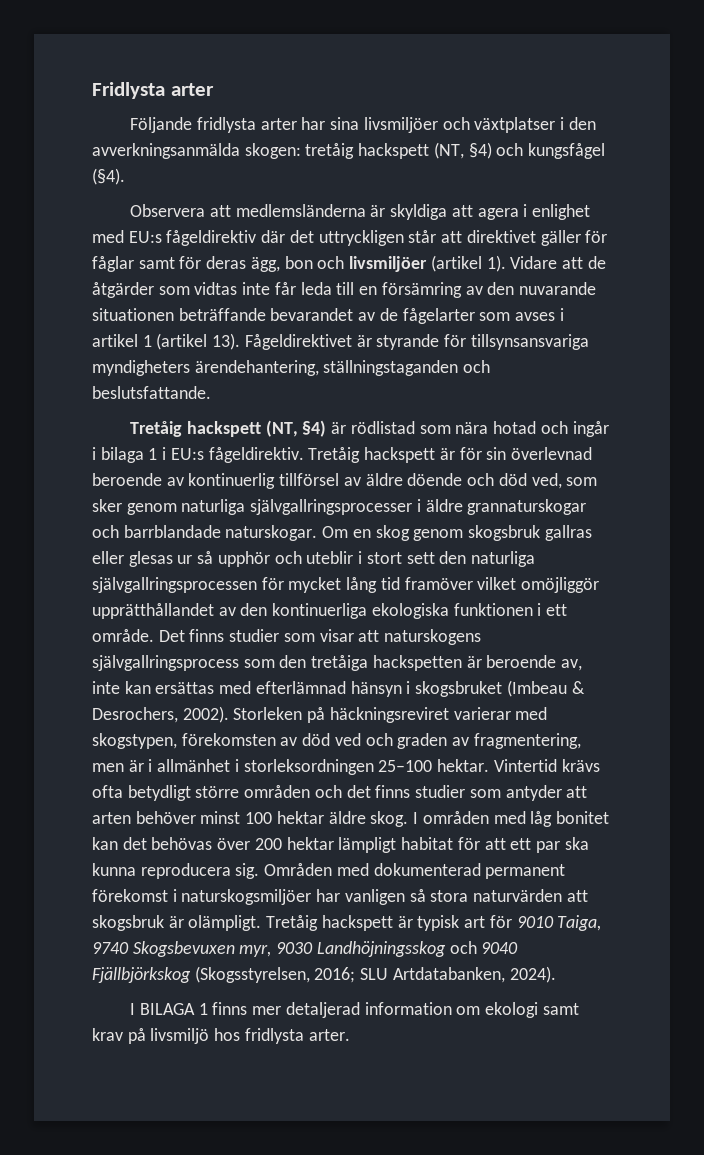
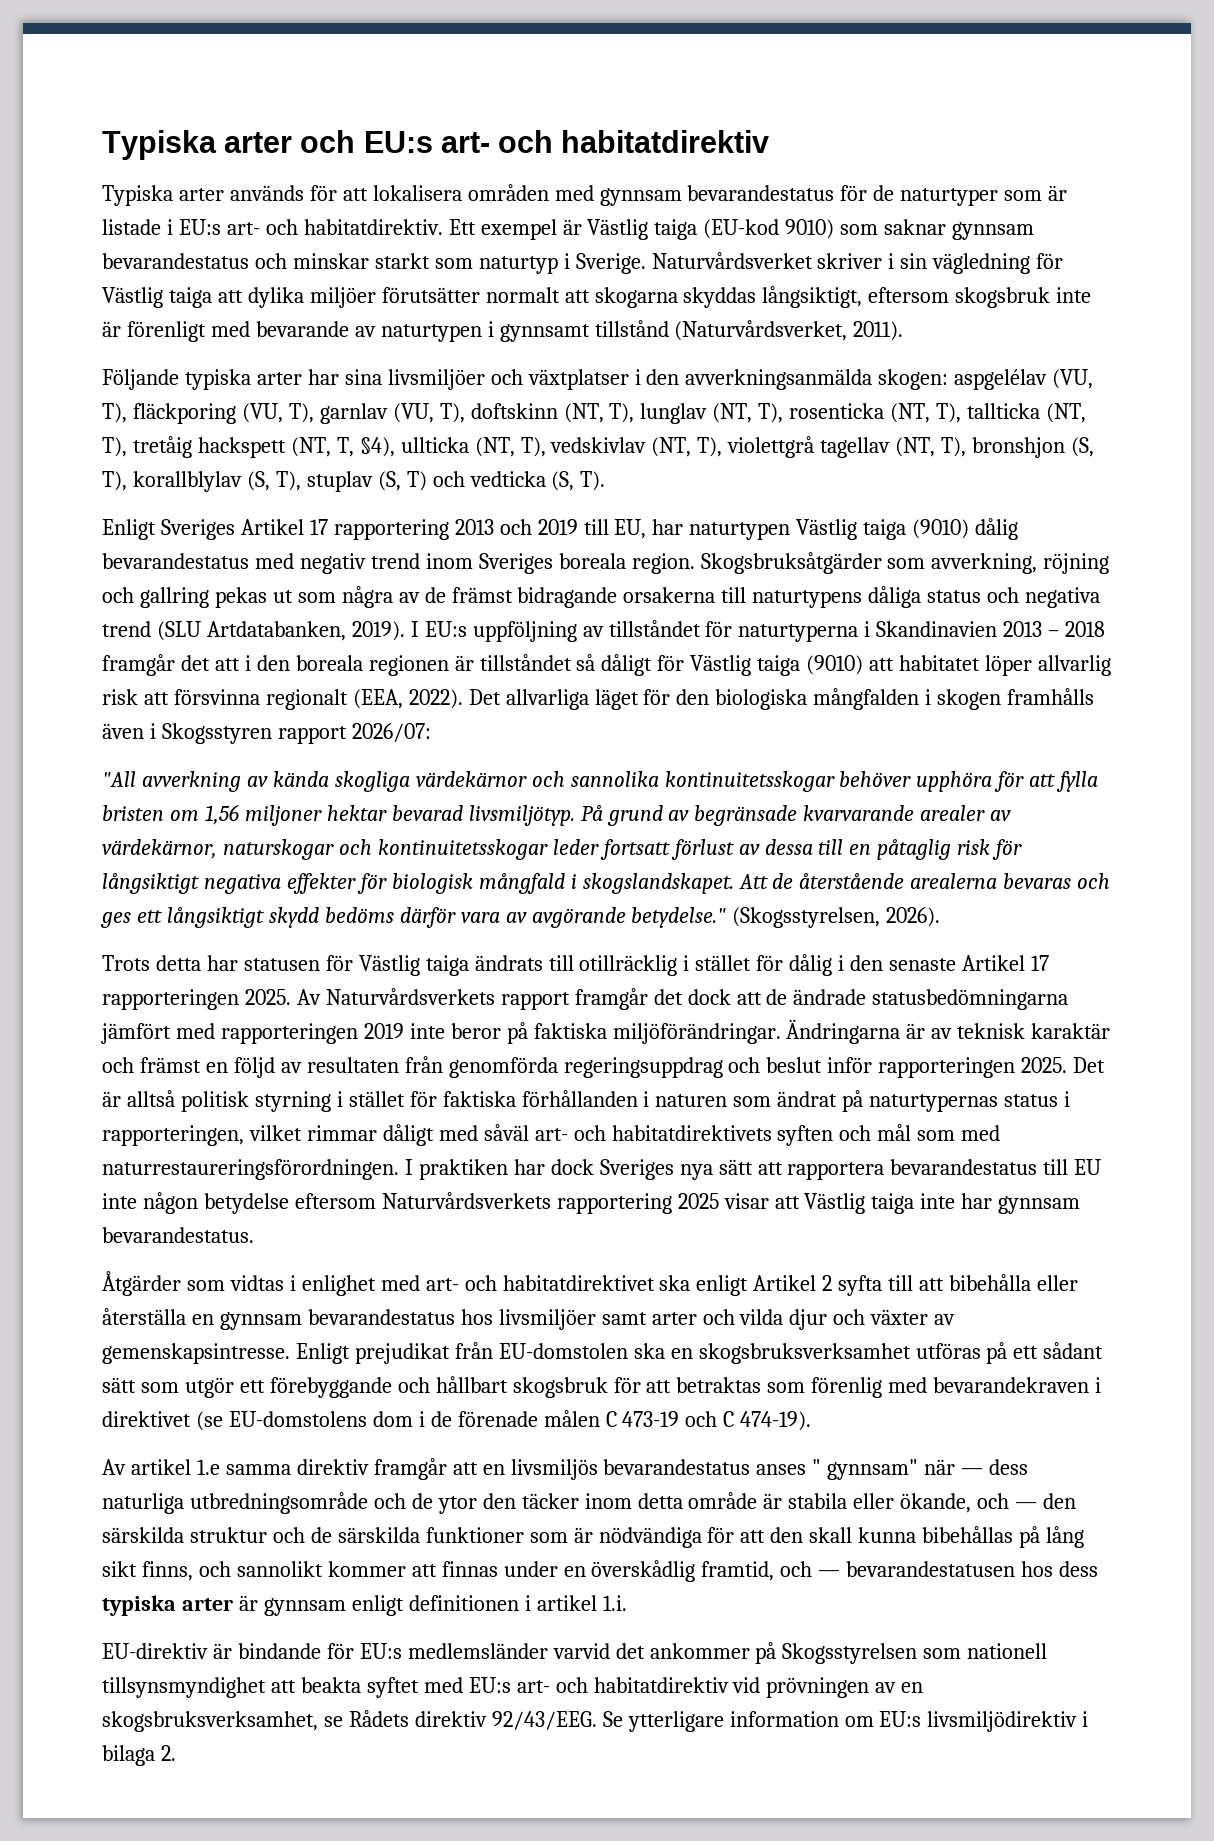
- Fridlysta arter
+ Typiska arter och EU:s art- och habitatdirektiv
+ Typiska arter används för att lokalisera områden med gynnsam bevarandestatus för de naturtyper som är listade i EU:s art- och habitatdirektiv. Ett exempel är Västlig taiga (EU-kod 9010) som saknar gynnsam bevarandestatus och minskar starkt som naturtyp i Sverige. Naturvårdsverket skriver i sin vägledning för Västlig taiga att dylika miljöer förutsätter normalt att skogarna skyddas långsiktigt, eftersom skogsbruk inte är förenligt med bevarande av naturtypen i gynnsamt tillstånd (Naturvårdsverket, 2011).
- Följande fridlysta arter har sina livsmiljöer och växtplatser i den avverkningsanmälda skogen: tretåig hackspett (NT, §4) och kungsfågel (§4).
- Observera att medlemsländerna är skyldiga att agera i enlighet med EU:s fågeldirektiv där det uttryckligen står att direktivet gäller för fåglar samt för deras ägg, bon och livsmiljöer (artikel 1). Vidare att de åtgärder som vidtas inte får leda till en försämring av den nuvarande situationen beträffande bevarandet av de fågelarter som avses i artikel 1 (artikel 13). Fågeldirektivet är styrande för tillsynsansvariga myndigheters ärendehantering, ställningstaganden och beslutsfattande.
- Tretåig hackspett (NT, §4) är rödlistad som nära hotad och ingår i bilaga 1 i EU:s fågeldirektiv. Tretåig hackspett är för sin överlevnad beroende av kontinuerlig tillförsel av äldre döende och död ved, som sker genom naturliga självgallringsprocesser i äldre grannaturskogar och barrblandade naturskogar. Om en skog genom skogsbruk gallras eller glesas ur så upphör och uteblir i stort sett den naturliga självgallringsprocessen för mycket lång tid framöver vilket omöjliggör upprätthållandet av den kontinuerliga ekologiska funktionen i ett område. Det finns studier som visar att naturskogens självgallringsprocess som den tretåiga hackspetten är beroende av, inte kan ersättas med efterlämnad hänsyn i skogsbruket (Imbeau & Desrochers, 2002). Storleken på häckningsreviret varierar med skogstypen, förekomsten av död ved och graden av fragmentering, men är i allmänhet i storleksordningen 25–100 hektar. Vintertid krävs ofta betydligt större områden och det finns studier som antyder att arten behöver minst 100 hektar äldre skog. I områden med låg bonitet kan det behövas över 200 hektar lämpligt habitat för att ett par ska kunna reproducera sig. Områden med dokumenterad permanent förekomst i naturskogsmiljöer har vanligen så stora naturvärden att skogsbruk är olämpligt. Tretåig hackspett är typisk art för 9010 Taiga, 9740 Skogsbevuxen myr, 9030 Landhöjningsskog och 9040 Fjällbjörkskog (Skogsstyrelsen, 2016; SLU Artdatabanken, 2024).
- I BILAGA 1 finns mer detaljerad information om ekologi samt krav på livsmiljö hos fridlysta arter.
+ Följande typiska arter har sina livsmiljöer och växtplatser i den avverkningsanmälda skogen: aspgelélav (VU, T), fläckporing (VU, T), garnlav (VU, T), doftskinn (NT, T), lunglav (NT, T), rosenticka (NT, T), tallticka (NT, T), tretåig hackspett (NT, T, §4), ullticka (NT, T), vedskivlav (NT, T), violettgrå tagellav (NT, T), bronshjon (S, T), korallblylav (S, T), stuplav (S, T) och vedticka (S, T).
+ Enligt Sveriges Artikel 17 rapportering 2013 och 2019 till EU, har naturtypen Västlig taiga (9010) dålig bevarandestatus med negativ trend inom Sveriges boreala region. Skogsbruksåtgärder som avverkning, röjning och gallring pekas ut som några av de främst bidragande orsakerna till naturtypens dåliga status och negativa trend (SLU Artdatabanken, 2019). I EU:s uppföljning av tillståndet för naturtyperna i Skandinavien 2013 – 2018 framgår det att i den boreala regionen är tillståndet så dåligt för Västlig taiga (9010) att habitatet löper allvarlig risk att försvinna regionalt (EEA, 2022). Det allvarliga läget för den biologiska mångfalden i skogen framhålls även i Skogsstyren rapport 2026/07:
+ "All avverkning av kända skogliga värdekärnor och sannolika kontinuitetsskogar behöver upphöra för att fylla bristen om 1,56 miljoner hektar bevarad livsmiljötyp. På grund av begränsade kvarvarande arealer av värdekärnor, naturskogar och kontinuitetsskogar leder fortsatt förlust av dessa till en påtaglig risk för långsiktigt negativa effekter för biologisk mångfald i skogslandskapet. Att de återstående arealerna bevaras och ges ett långsiktigt skydd bedöms därför vara av avgörande betydelse." (Skogsstyrelsen, 2026).
+ Trots detta har statusen för Västlig taiga ändrats till otillräcklig i stället för dålig i den senaste Artikel 17 rapporteringen 2025. Av Naturvårdsverkets rapport framgår det dock att de ändrade statusbedömningarna jämfört med rapporteringen 2019 inte beror på faktiska miljöförändringar. Ändringarna är av teknisk karaktär och främst en följd av resultaten från genomförda regeringsuppdrag och beslut inför rapporteringen 2025. Det är alltså politisk styrning i stället för faktiska förhållanden i naturen som ändrat på naturtypernas status i rapporteringen, vilket rimmar dåligt med såväl art- och habitatdirektivets syften och mål som med naturrestaureringsförordningen. I praktiken har dock Sveriges nya sätt att rapportera bevarandestatus till EU inte någon betydelse eftersom Naturvårdsverkets rapportering 2025 visar att Västlig taiga inte har gynnsam bevarandestatus.
+ Åtgärder som vidtas i enlighet med art- och habitatdirektivet ska enligt Artikel 2 syfta till att bibehålla eller återställa en gynnsam bevarandestatus hos livsmiljöer samt arter och vilda djur och växter av gemenskapsintresse. Enligt prejudikat från EU-domstolen ska en skogsbruksverksamhet utföras på ett sådant sätt som utgör ett förebyggande och hållbart skogsbruk för att betraktas som förenlig med bevarandekraven i direktivet (se EU-domstolens dom i de förenade målen C 473-19 och C 474-19).
+ Av artikel 1.e samma direktiv framgår att en livsmiljös bevarandestatus anses " gynnsam" när — dess naturliga utbredningsområde och de ytor den täcker inom detta område är stabila eller ökande, och — den särskilda struktur och de särskilda funktioner som är nödvändiga för att den skall kunna bibehållas på lång sikt finns, och sannolikt kommer att finnas under en överskådlig framtid, och — bevarandestatusen hos dess typiska arter är gynnsam enligt definitionen i artikel 1.i.
+ EU-direktiv är bindande för EU:s medlemsländer varvid det ankommer på Skogsstyrelsen som nationell tillsynsmyndighet att beakta syftet med EU:s art- och habitatdirektiv vid prövningen av en skogsbruksverksamhet, se Rådets direktiv 92/43/EEG. Se ytterligare information om EU:s livsmiljödirektiv i bilaga 2.

